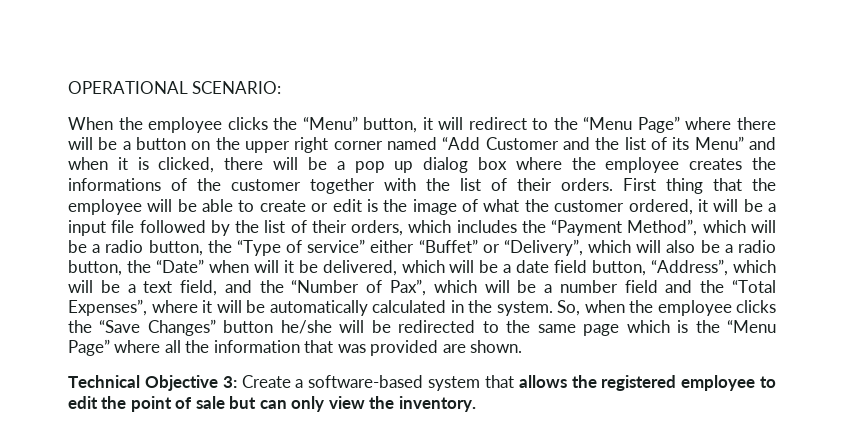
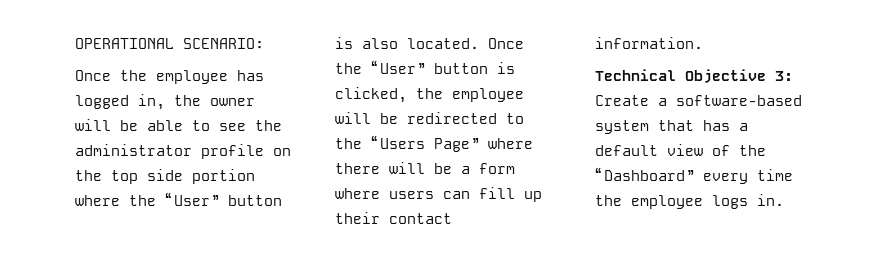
- When the employee clicks the “Menu” button, it will redirect to the “Menu Page” where there will be a button on the upper right corner named “Add Customer and the list of its Menu” and when it is clicked, there will be a pop up dialog box where the employee creates the informations of the customer together with the list of their orders. First thing that the employee will be able to create or edit is the image of what the customer ordered, it will be a input file followed by the list of their orders, which includes the “Payment Method”, which will be a radio button, the “Type of service” either “Buffet” or “Delivery”, which will also be a radio button, the “Date” when will it be delivered, which will be a date field button, “Address”, which will be a text field, and the “Number of Pax”, which will be a number field and the “Total Expenses”, where it will be automatically calculated in the system. So, when the employee clicks the “Save Changes” button he/she will be redirected to the same page which is the “Menu Page” where all the information that was provided are shown.
+ Once the employee has logged in, the owner will be able to see the administrator profile on the top side portion where the “User” button is also located. Once the “User” button is clicked, the employee will be redirected to the “Users Page” where there will be a form where users can fill up their contact information.
- Technical Objective 3: Create a software-based system that allows the registered employee to edit the point of sale but can only view the inventory.
+ Technical Objective 3: Create a software-based system that has a default view of the “Dashboard” every time the employee logs in.

